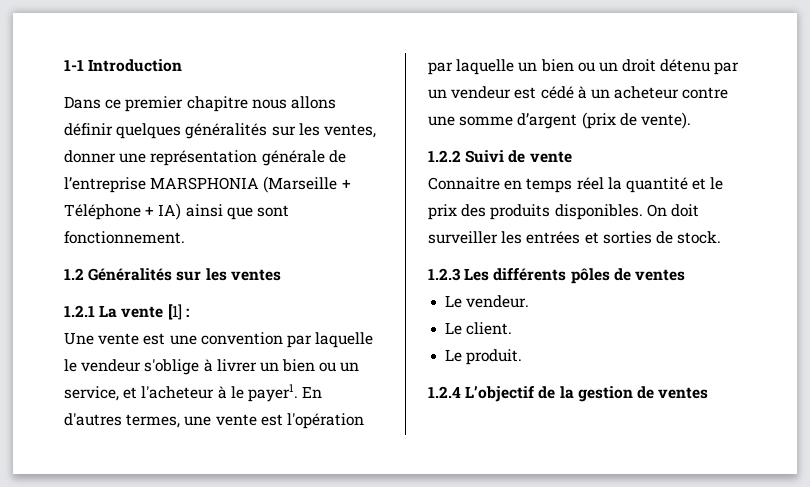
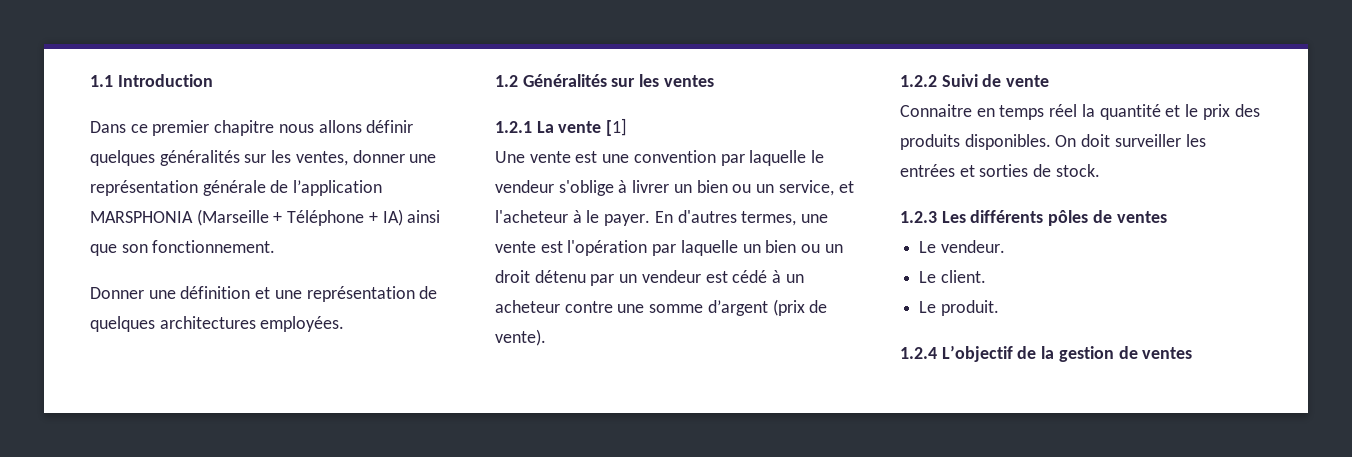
- 1-1 Introduction
+ 1.1 Introduction
- Dans ce premier chapitre nous allons définir quelques généralités sur les ventes, donner une représentation générale de l’entreprise MARSPHONIA (Marseille + Téléphone + IA) ainsi que sont fonctionnement.
+ Dans ce premier chapitre nous allons définir quelques généralités sur les ventes, donner une représentation générale de l’application MARSPHONIA (Marseille + Téléphone + IA) ainsi que son fonctionnement.
+ Donner une définition et une représentation de quelques architectures employées.
- 1.2.1 La vente [1] :
+ 1.2.1 La vente [1]
- Une vente est une convention par laquelle le vendeur s'oblige à livrer un bien ou un service, et l'acheteur à le payer1.
+ Une vente est une convention par laquelle le vendeur s'oblige à livrer un bien ou un service, et l'acheteur à le payer.

